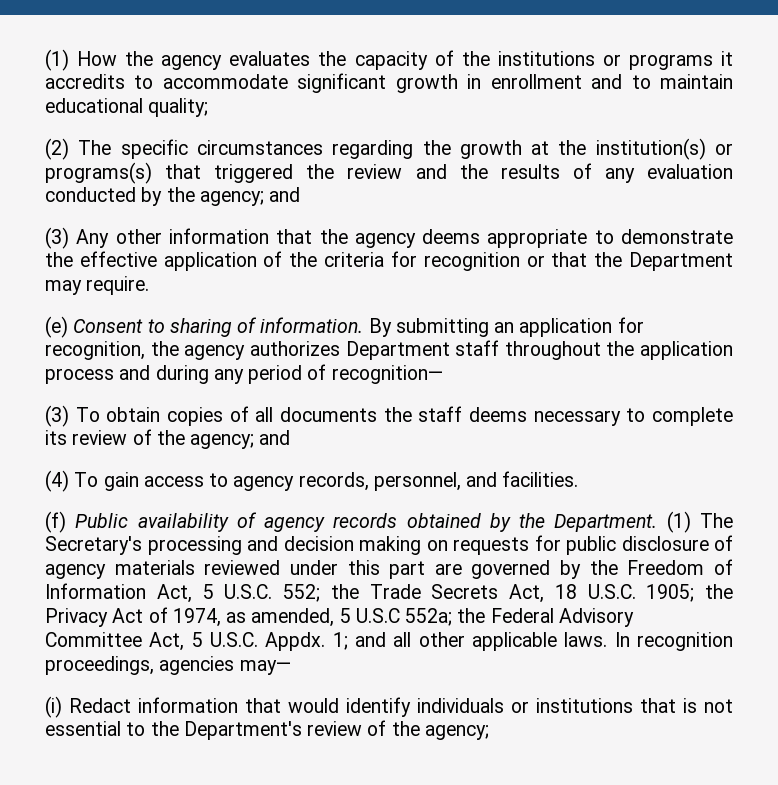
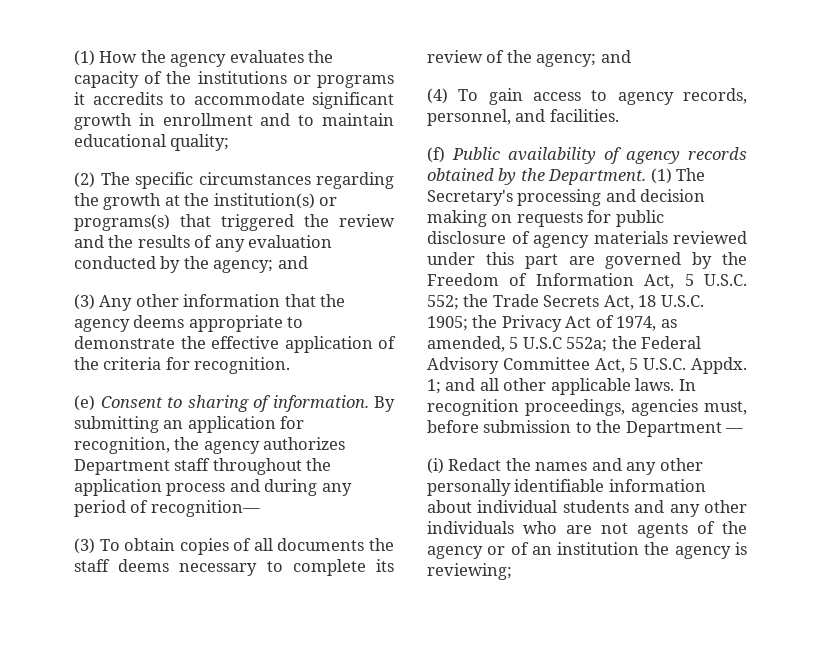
- (3) Any other information that the agency deems appropriate to demonstrate the effective application of the criteria for recognition or that the Department may require.
+ (3) Any other information that the agency deems appropriate to demonstrate the effective application of the criteria for recognition.
- In recognition proceedings, agencies may—
- (i) Redact information that would identify individuals or institutions that is not essential to the Department's review of the agency;
+ In recognition proceedings, agencies must, before submission to the Department —
+ (i) Redact the names and any other personally identifiable information about individual students and any other individuals who are not agents of the agency or of an institution the agency is reviewing;

